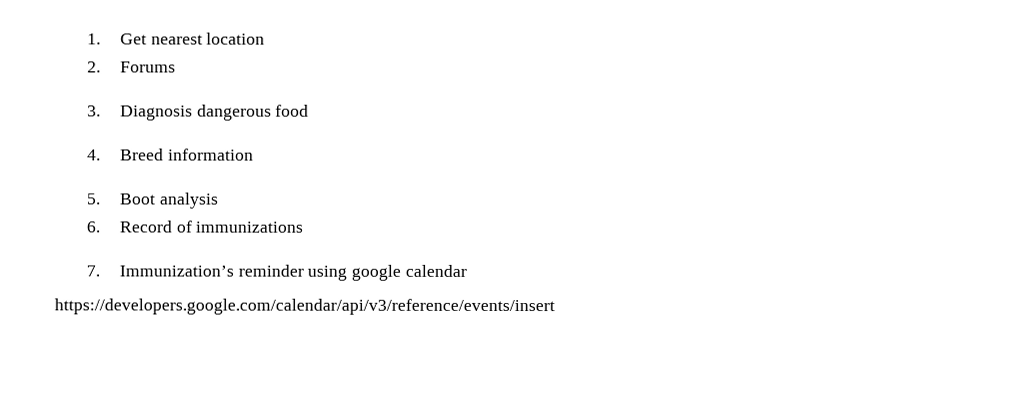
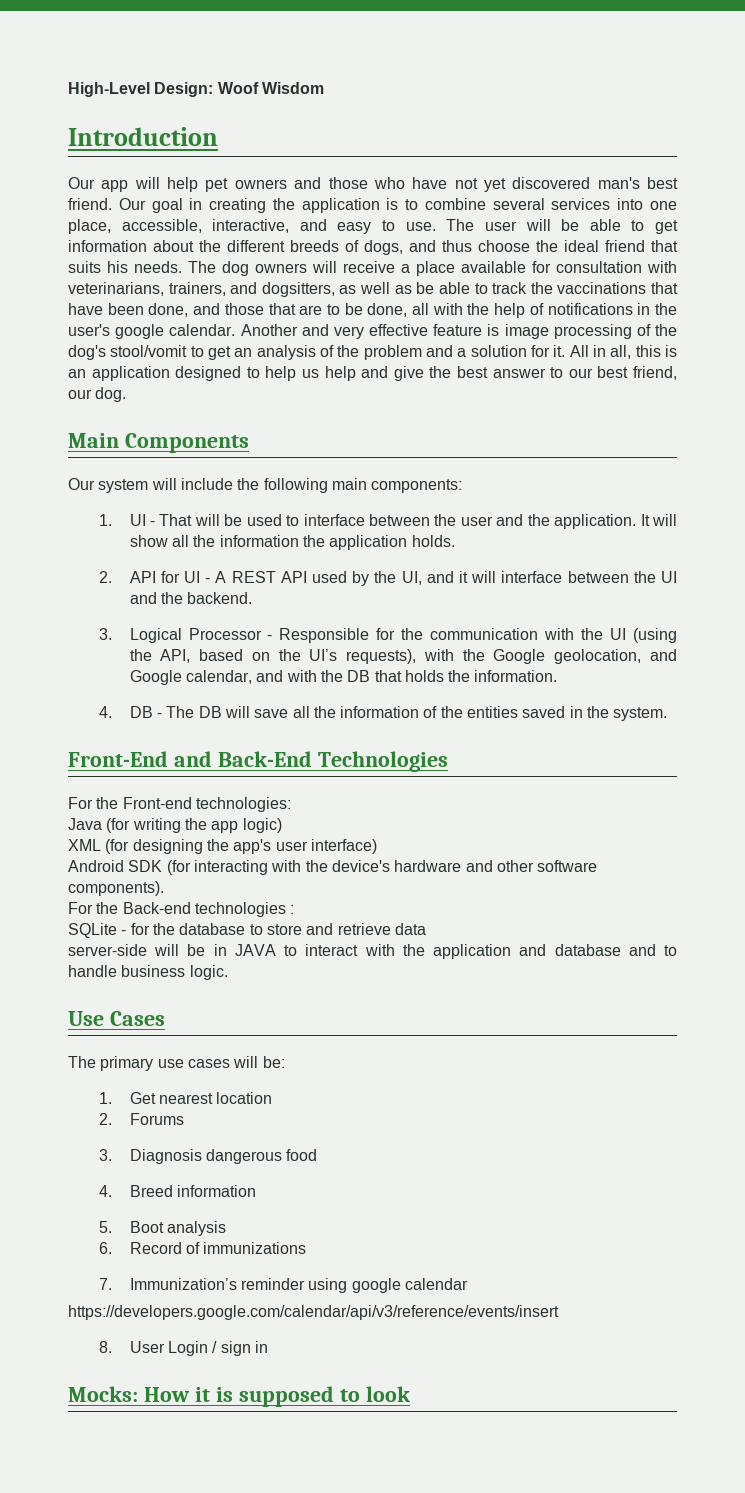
+ High-Level Design: Woof Wisdom
+ Introduction
+ Our app will help pet owners and those who have not yet discovered man's best friend. Our goal in creating the application is to combine several services into one place, accessible, interactive, and easy to use. The user will be able to get information about the different breeds of dogs, and thus choose the ideal friend that suits his needs. The dog owners will receive a place available for consultation with veterinarians, trainers, and dogsitters, as well as be able to track the vaccinations that have been done, and those that are to be done, all with the help of notifications in the user's google calendar. Another and very effective feature is image processing of the dog's stool/vomit to get an analysis of the problem and a solution for it. All in all, this is an application designed to help us help and give the best answer to our best friend, our dog.
+ Main Components
+ Our system will include the following main components:
+ 1. UI - That will be used to interface between the user and the application. It will show all the information the application holds.
+ 2. API for UI - A REST API used by the UI, and it will interface between the UI and the backend.
+ 3. Logical Processor - Responsible for the communication with the UI (using the API, based on the UI’s requests), with the Google geolocation, and Google calendar, and with the DB that holds the information.
+ 4. DB - The DB will save all the information of the entities saved in the system.
+ Front-End and Back-End Technologies
+ For the Front-end technologies:
+ Java (for writing the app logic)
+ XML (for designing the app's user interface)
+ Android SDK (for interacting with the device's hardware and other software components).
+ For the Back-end technologies :
+ SQLite - for the database to store and retrieve data
+ server-side will be in JAVA to interact with the application and database and to handle business logic.
+ Use Cases
+ The primary use cases will be:
+ 8. User Login / sign in
+ Mocks: How it is supposed to look

